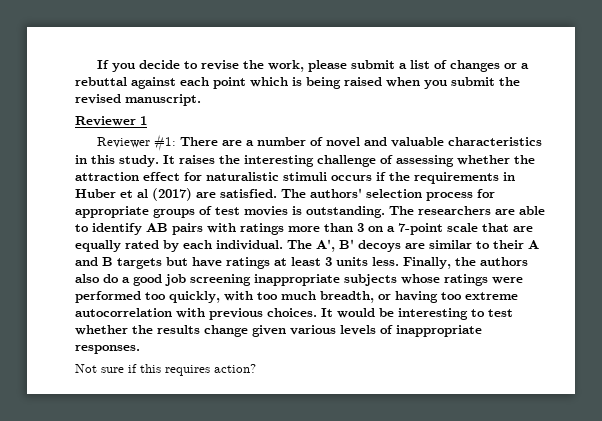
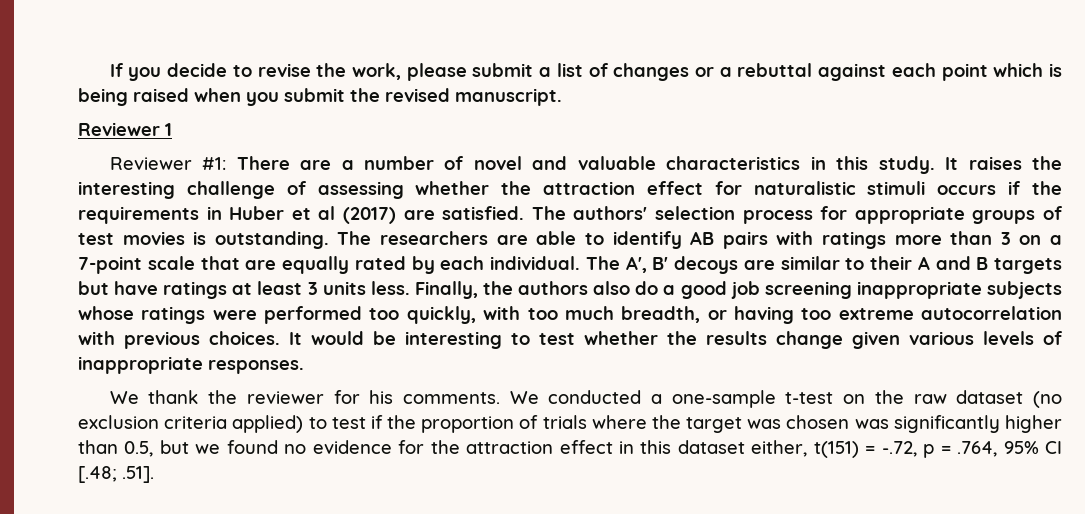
- Not sure if this requires action?
+ We thank the reviewer for his comments. We conducted a one-sample t-test on the raw dataset (no exclusion criteria applied) to test if the proportion of trials where the target was chosen was significantly higher than 0.5, but we found no evidence for the attraction effect in this dataset either, t(151) = -.72, p = .764, 95% CI [.48; .51].

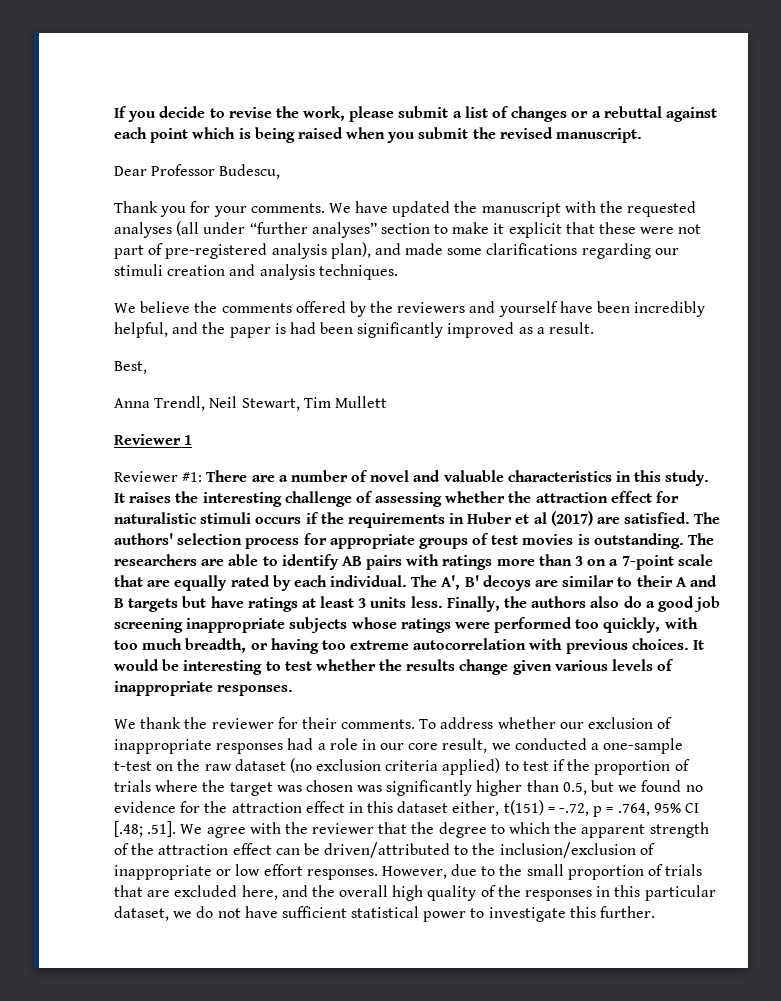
+ Dear Professor Budescu,
+ Thank you for your comments. We have updated the manuscript with the requested analyses (all under “further analyses” section to make it explicit that these were not part of pre-registered analysis plan), and made some clarifications regarding our stimuli creation and analysis techniques.
+ We believe the comments offered by the reviewers and yourself have been incredibly helpful, and the paper is had been significantly improved as a result.
+ Best,
+ Anna Trendl, Neil Stewart, Tim Mullett
- We thank the reviewer for his comments. We conducted a one-sample t-test on the raw dataset (no exclusion criteria applied) to test if the proportion of trials where the target was chosen was significantly higher than 0.5, but we found no evidence for the attraction effect in this dataset either, t(151) = -.72, p = .764, 95% CI [.48; .51].
+ We thank the reviewer for their comments. To address whether our exclusion of inappropriate responses had a role in our core result, we conducted a one-sample t-test on the raw dataset (no exclusion criteria applied) to test if the proportion of trials where the target was chosen was significantly higher than 0.5, but we found no evidence for the attraction effect in this dataset either, t(151) = -.72, p = .764, 95% CI [.48; .51]. We agree with the reviewer that the degree to which the apparent strength of the attraction effect can be driven/attributed to the inclusion/exclusion of inappropriate or low effort responses. However, due to the small proportion of trials that are excluded here, and the overall high quality of the responses in this particular dataset, we do not have sufficient statistical power to investigate this further.

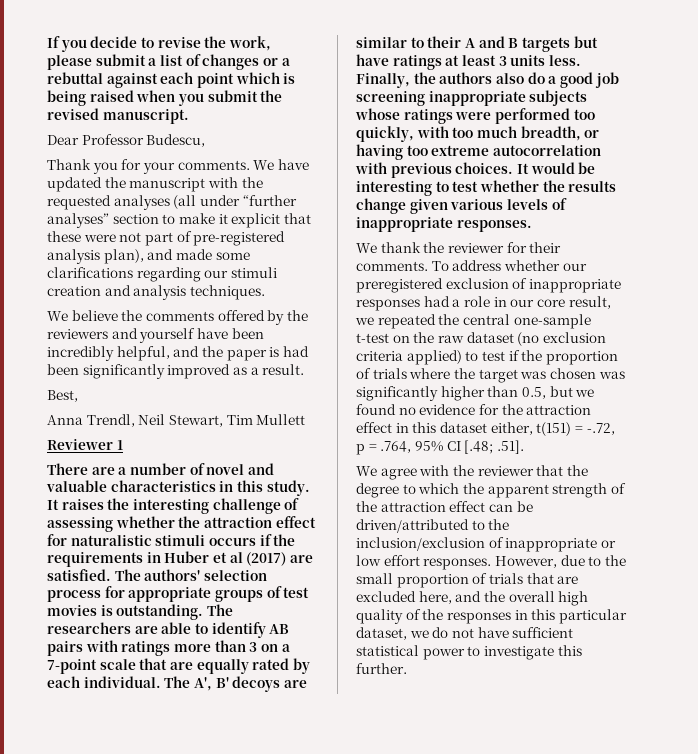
- Reviewer #1: There are a number of novel and valuable characteristics in this study.
+ There are a number of novel and valuable characteristics in this study.
- To address whether our exclusion of inappropriate responses had a role in our core result, we conducted a one-sample t-test on the raw dataset (no exclusion criteria applied) to test if the proportion of trials where the target was chosen was significantly higher than 0.5, but we found no evidence for the attraction effect in this dataset either, t(151) = -.72, p = .764, 95% CI [.48;
+ To address whether our preregistered exclusion of inappropriate responses had a role in our core result, we repeated the central one-sample t-test on the raw dataset (no exclusion criteria applied) to test if the proportion of trials where the target was chosen was significantly higher than 0.5, but we found no evidence for the attraction effect in this dataset either, t(151) = -.72, p = .764, 95% CI [.48;
- .51]. We agree with the reviewer that the degree to which the apparent strength of the attraction effect can be driven/attributed to the inclusion/exclusion of inappropriate or low effort responses.
+ .51].
+ We agree with the reviewer that the degree to which the apparent strength of the attraction effect can be driven/attributed to the inclusion/exclusion of inappropriate or low effort responses.

